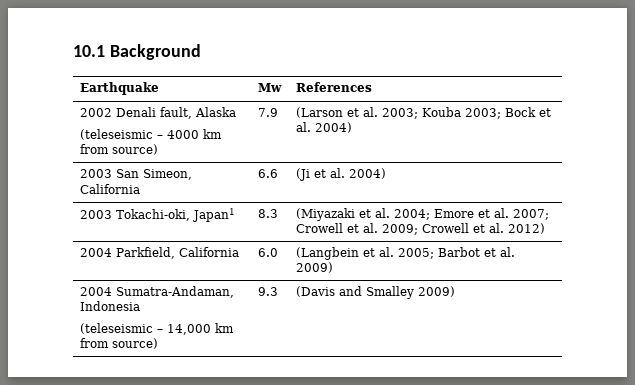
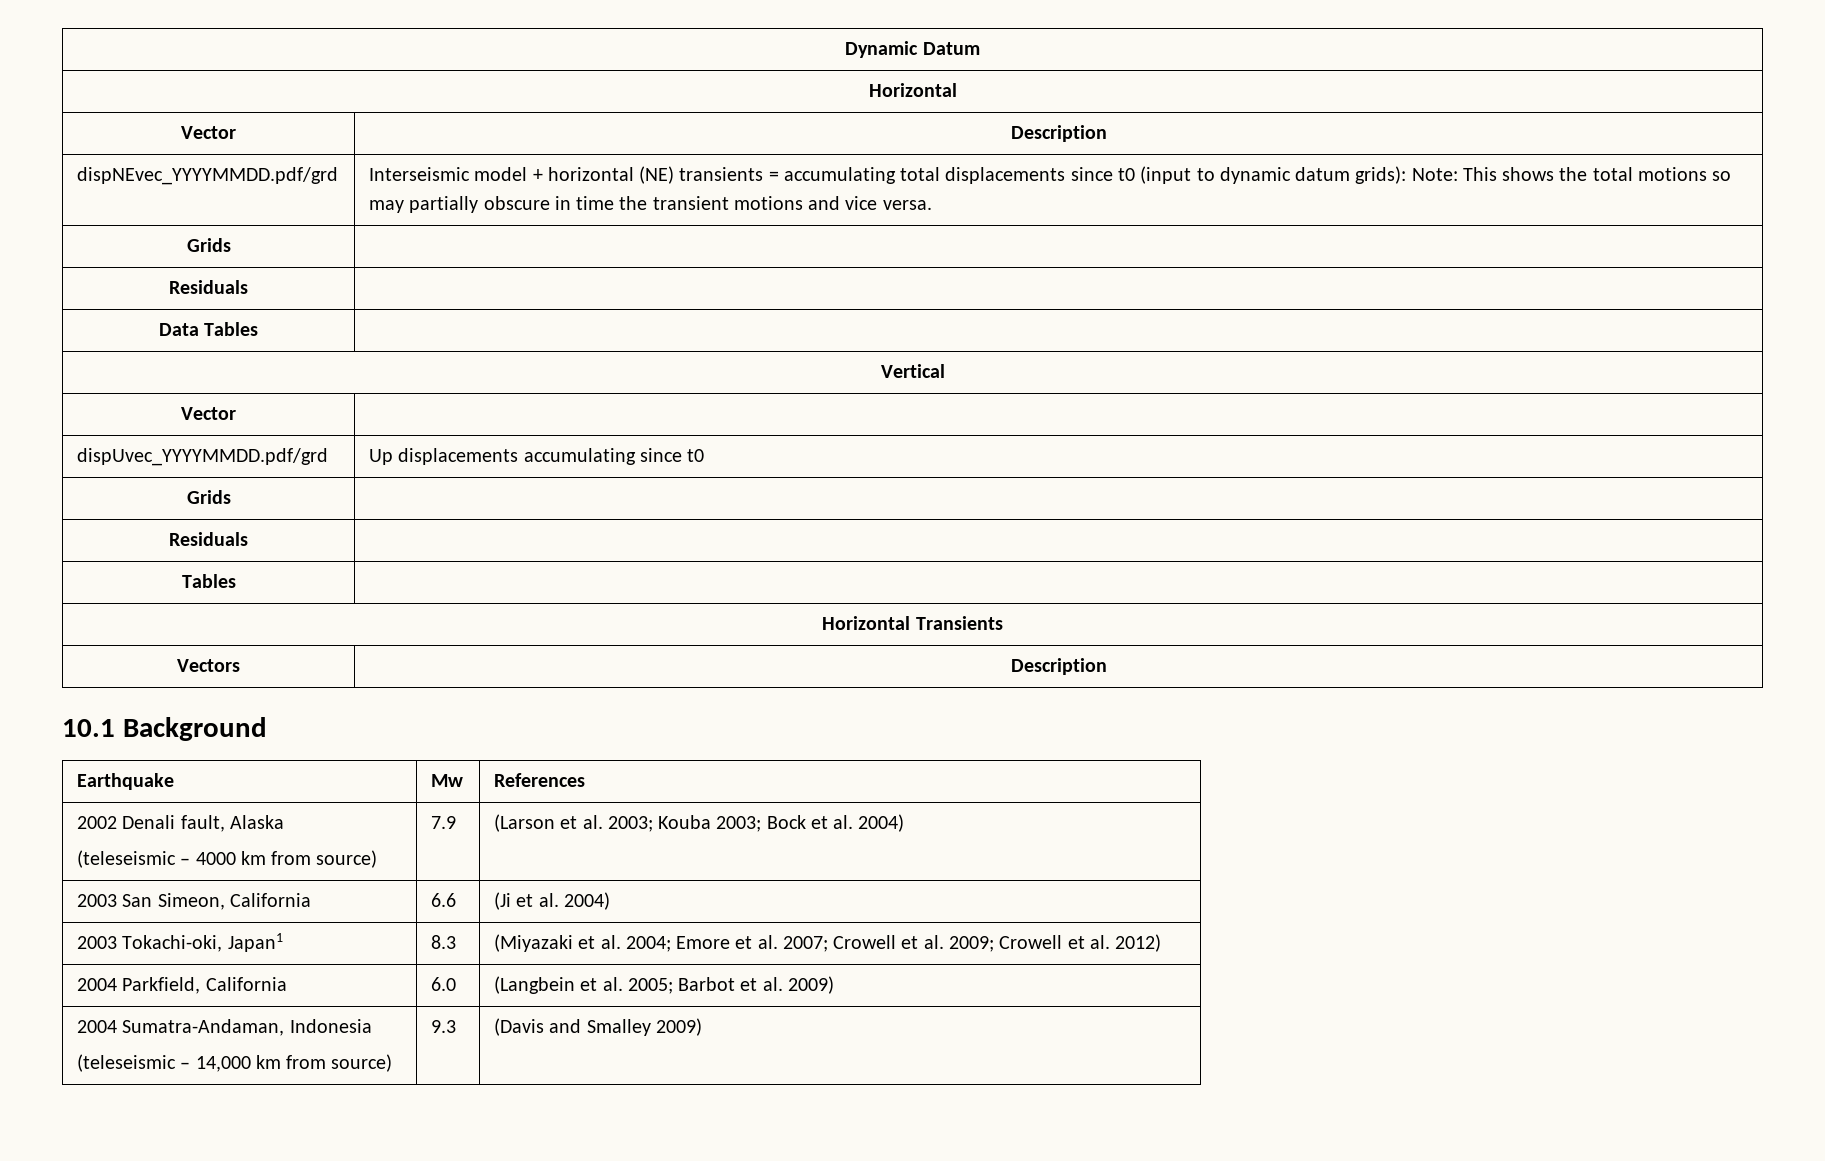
+ Dynamic Datum
+ Horizontal
+ Vector | Description
+ dispNEvec_YYYYMMDD.pdf/grd | Interseismic model + horizontal (NE) transients = accumulating total displacements since t0 (input to dynamic datum grids): Note: This shows the total motions so may partially obscure in time the transient motions and vice versa.
+ Grids |
+ Residuals |
+ Data Tables |
+ Vertical
+ Vector |
+ dispUvec_YYYYMMDD.pdf/grd | Up displacements accumulating since t0
+ Grids |
+ Residuals |
+ Tables |
+ Horizontal Transients
+ Vectors | Description

